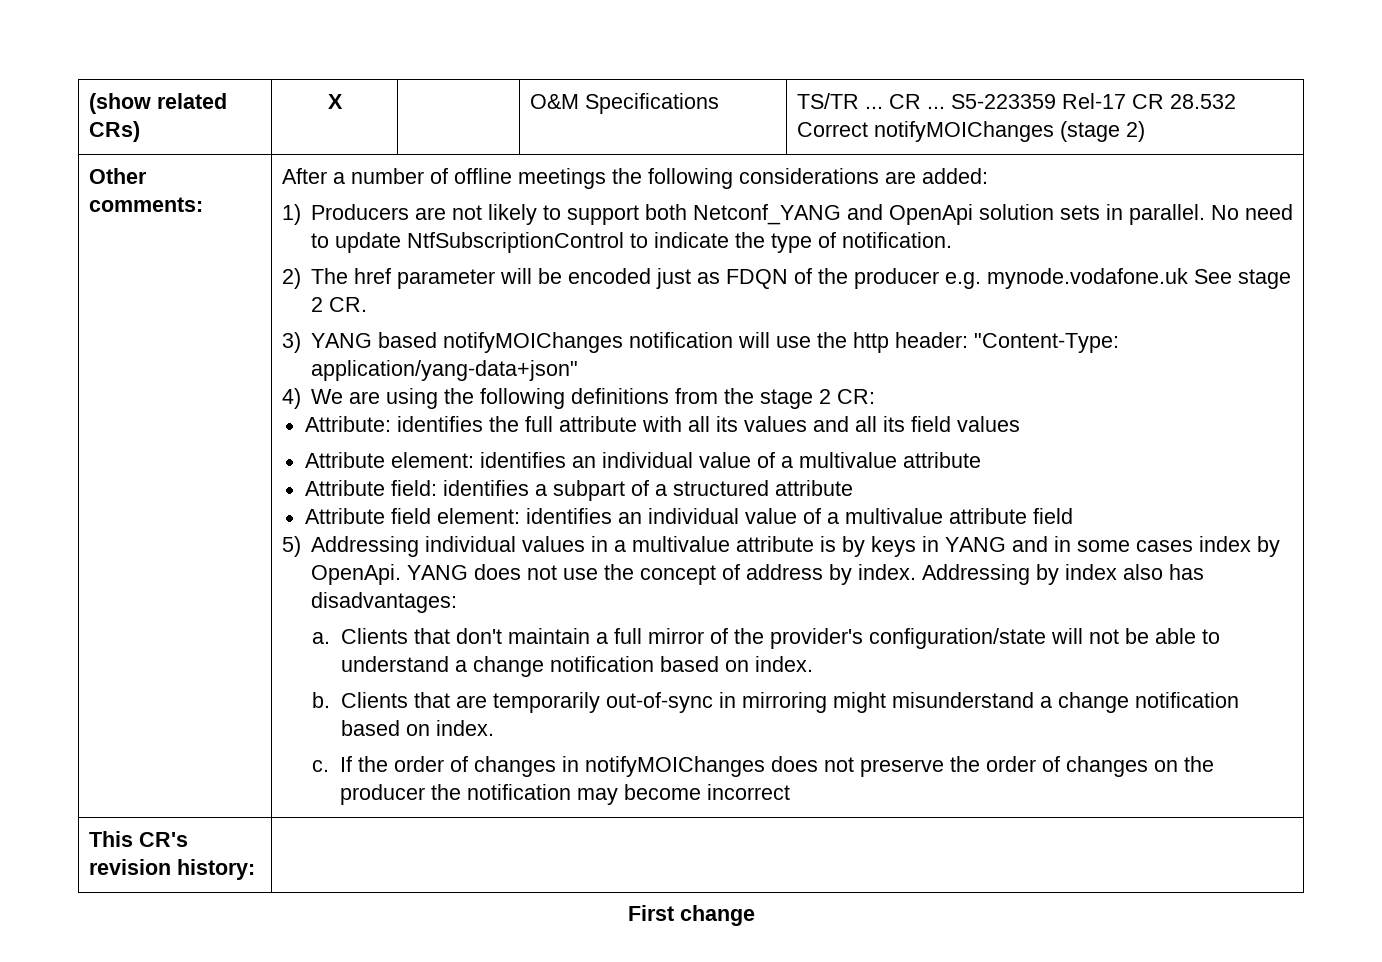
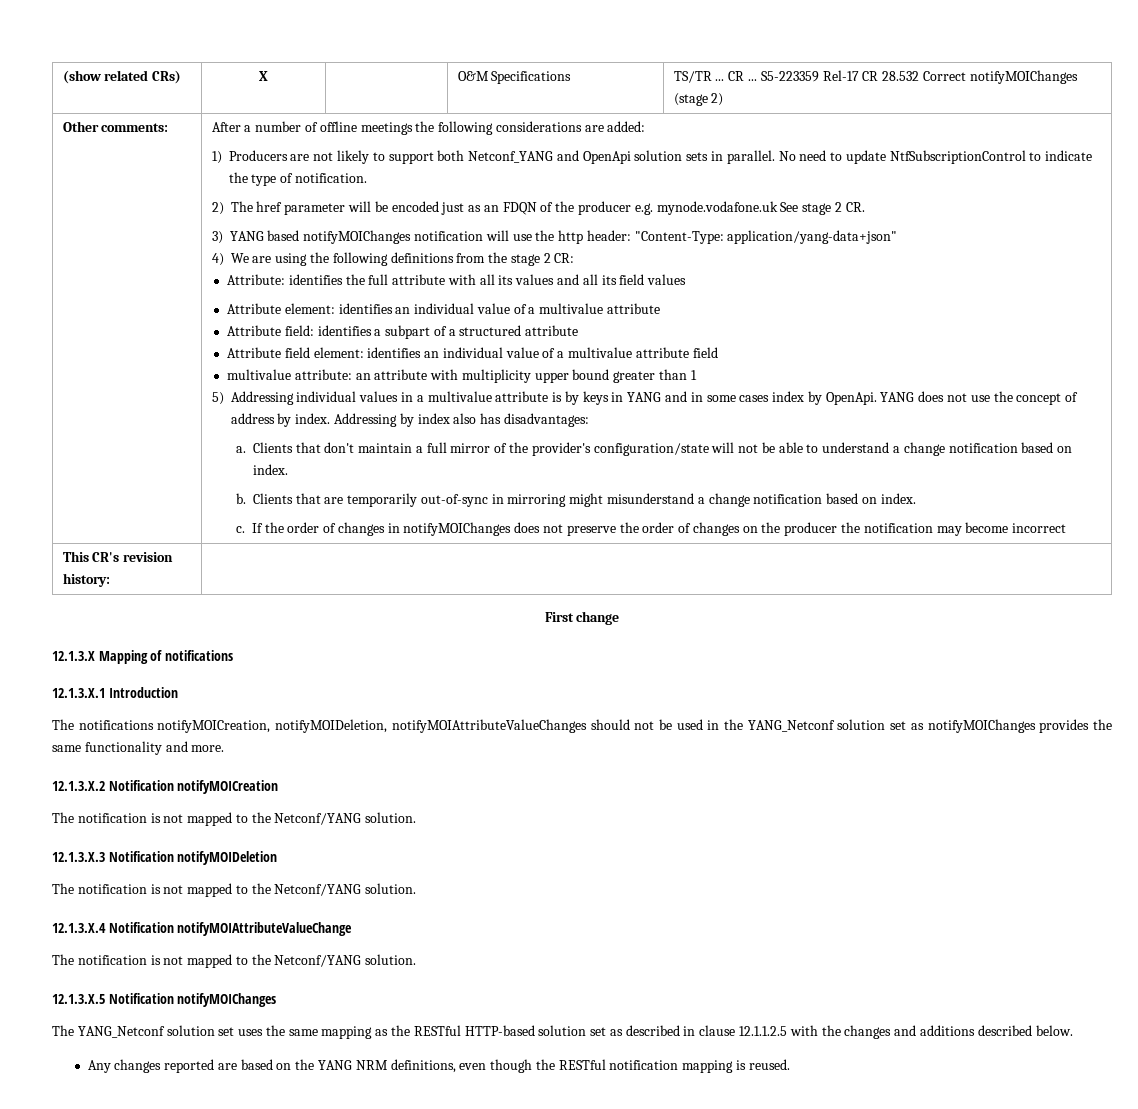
- 2) The href parameter will be encoded just as FDQN of the producer e.g. mynode.vodafone.uk See stage 2 CR.
+ 2) The href parameter will be encoded just as an FDQN of the producer e.g. mynode.vodafone.uk See stage 2 CR.
+ multivalue attribute: an attribute with multiplicity upper bound greater than 1
+ 12.1.3.X Mapping of notifications
+ 12.1.3.X.1 Introduction
+ The notifications notifyMOICreation, notifyMOIDeletion, notifyMOIAttributeValueChanges should not be used in the YANG_Netconf solution set as notifyMOIChanges provides the same functionality and more.
+ 12.1.3.X.2 Notification notifyMOICreation
+ The notification is not mapped to the Netconf/YANG solution.
+ 12.1.3.X.3 Notification notifyMOIDeletion
+ The notification is not mapped to the Netconf/YANG solution.
+ 12.1.3.X.4 Notification notifyMOIAttributeValueChange
+ The notification is not mapped to the Netconf/YANG solution.
+ 12.1.3.X.5 Notification notifyMOIChanges
+ The YANG_Netconf solution set uses the same mapping as the RESTful HTTP-based solution set as described in clause 12.1.1.2.5 with the changes and additions described below.
+ Any changes reported are based on the YANG NRM definitions, even though the RESTful notification mapping is reused.

